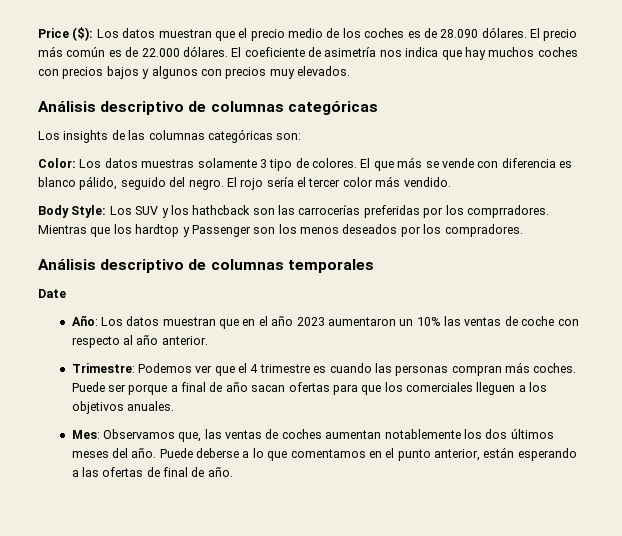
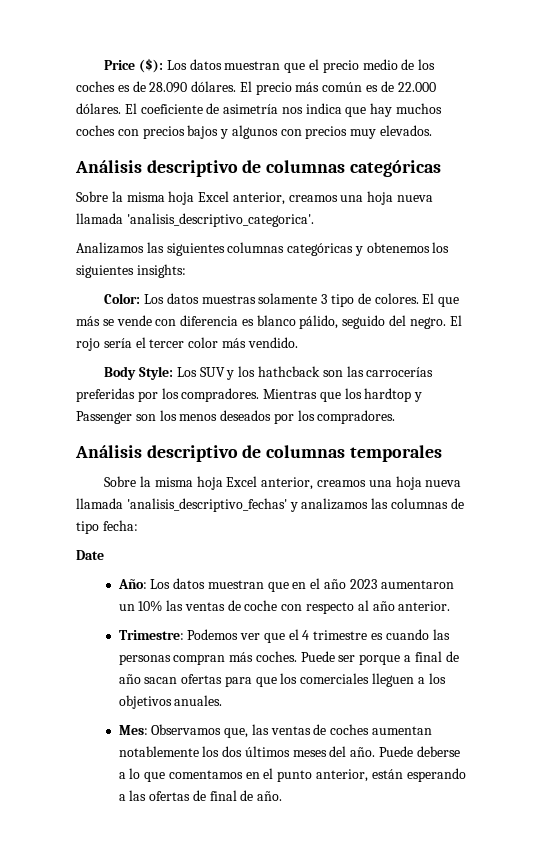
- Los insights de las columnas categóricas son:
+ Sobre la misma hoja Excel anterior, creamos una hoja nueva llamada 'analisis_descriptivo_categorica'.
+ Analizamos las siguientes columnas categóricas y obtenemos los siguientes insights:
- Body Style: Los SUV y los hathcback son las carrocerías preferidas por los comprradores.
+ Body Style: Los SUV y los hathcback son las carrocerías preferidas por los compradores.
+ Sobre la misma hoja Excel anterior, creamos una hoja nueva llamada 'analisis_descriptivo_fechas' y analizamos las columnas de tipo fecha:

